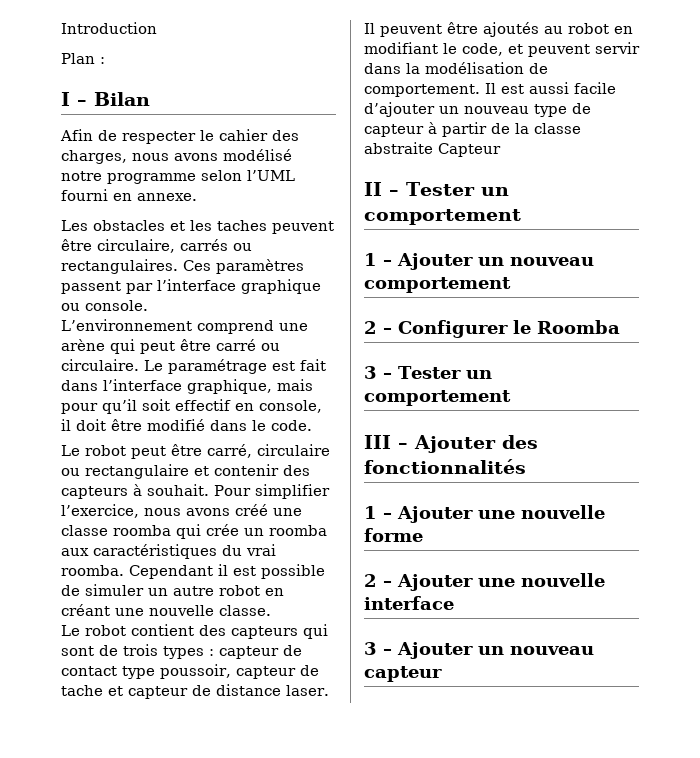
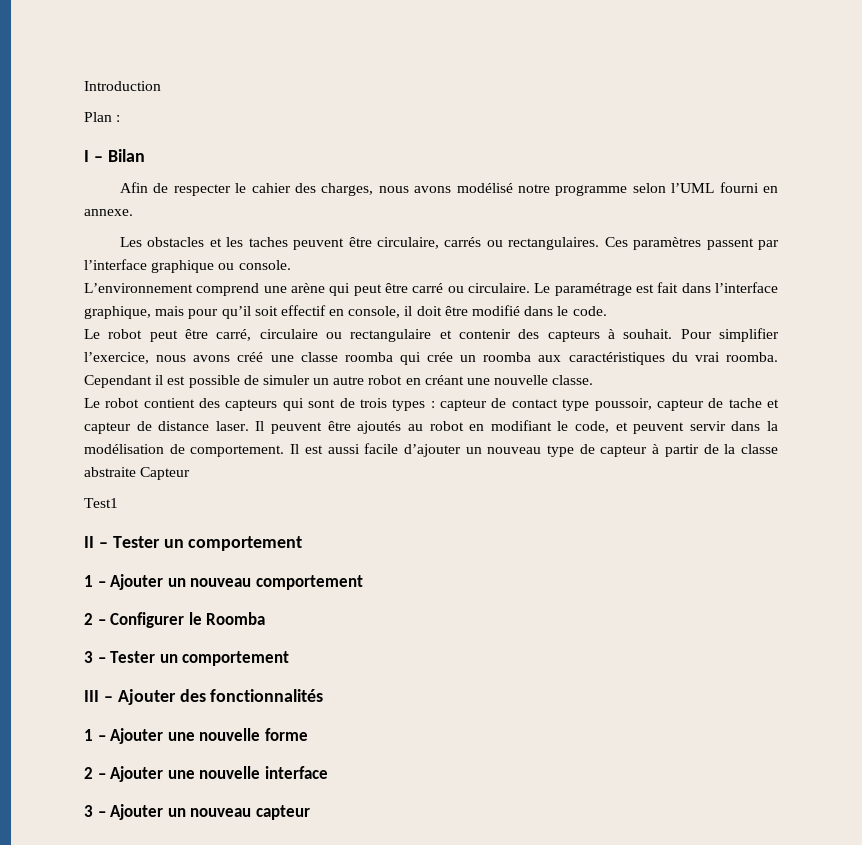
+ Test1

